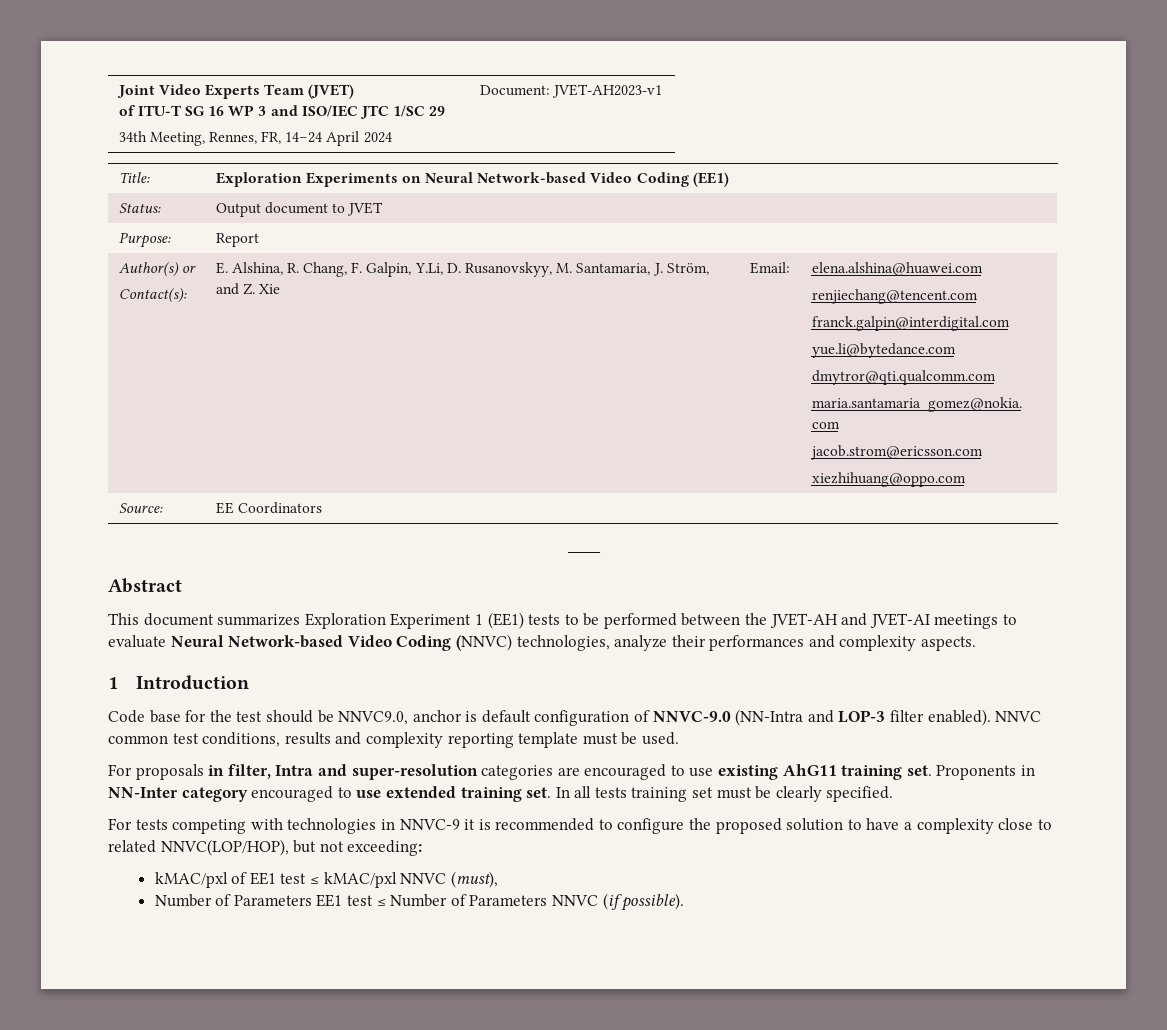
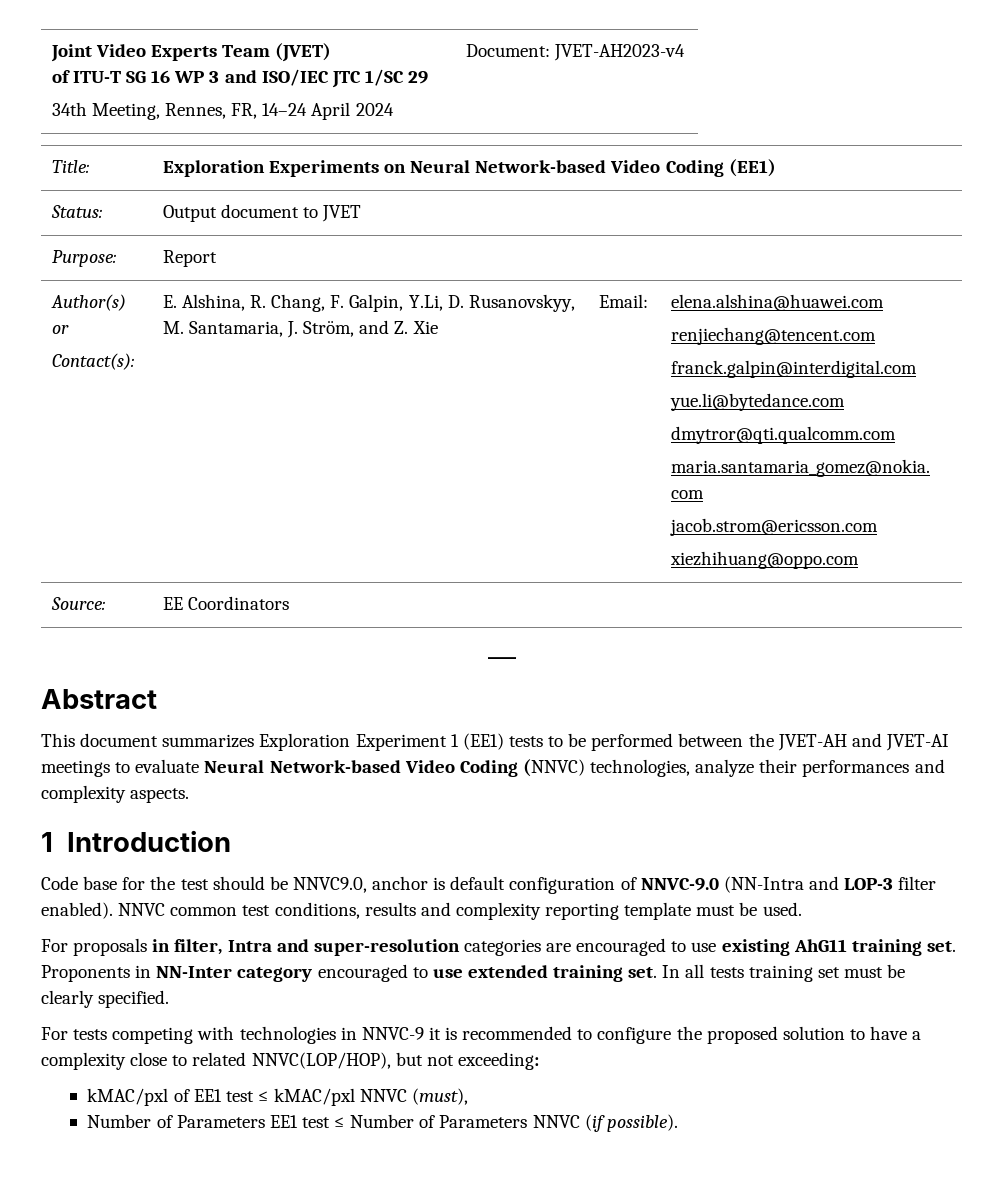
  Joint Video Experts Team (JVET)
  of ITU-T SG 16 WP 3 and ISO/IEC JTC 1/SC 29
- 34th Meeting, Rennes, FR, 14–24 April 2024 | Document: JVET-AH2023-v1
+ 34th Meeting, Rennes, FR, 14–24 April 2024 | Document: JVET-AH2023-v4

